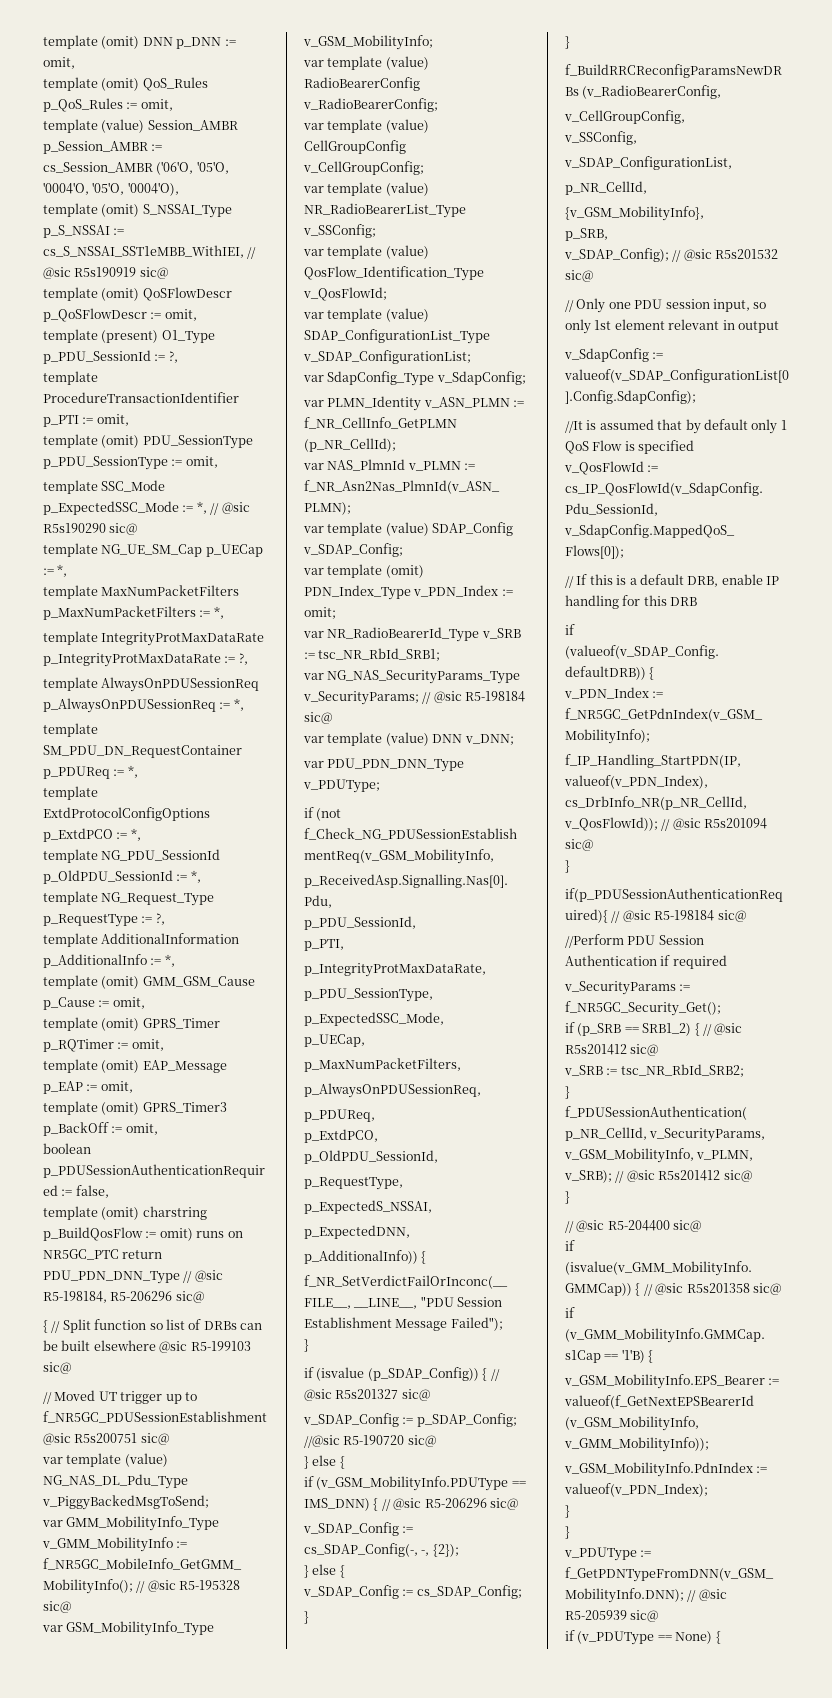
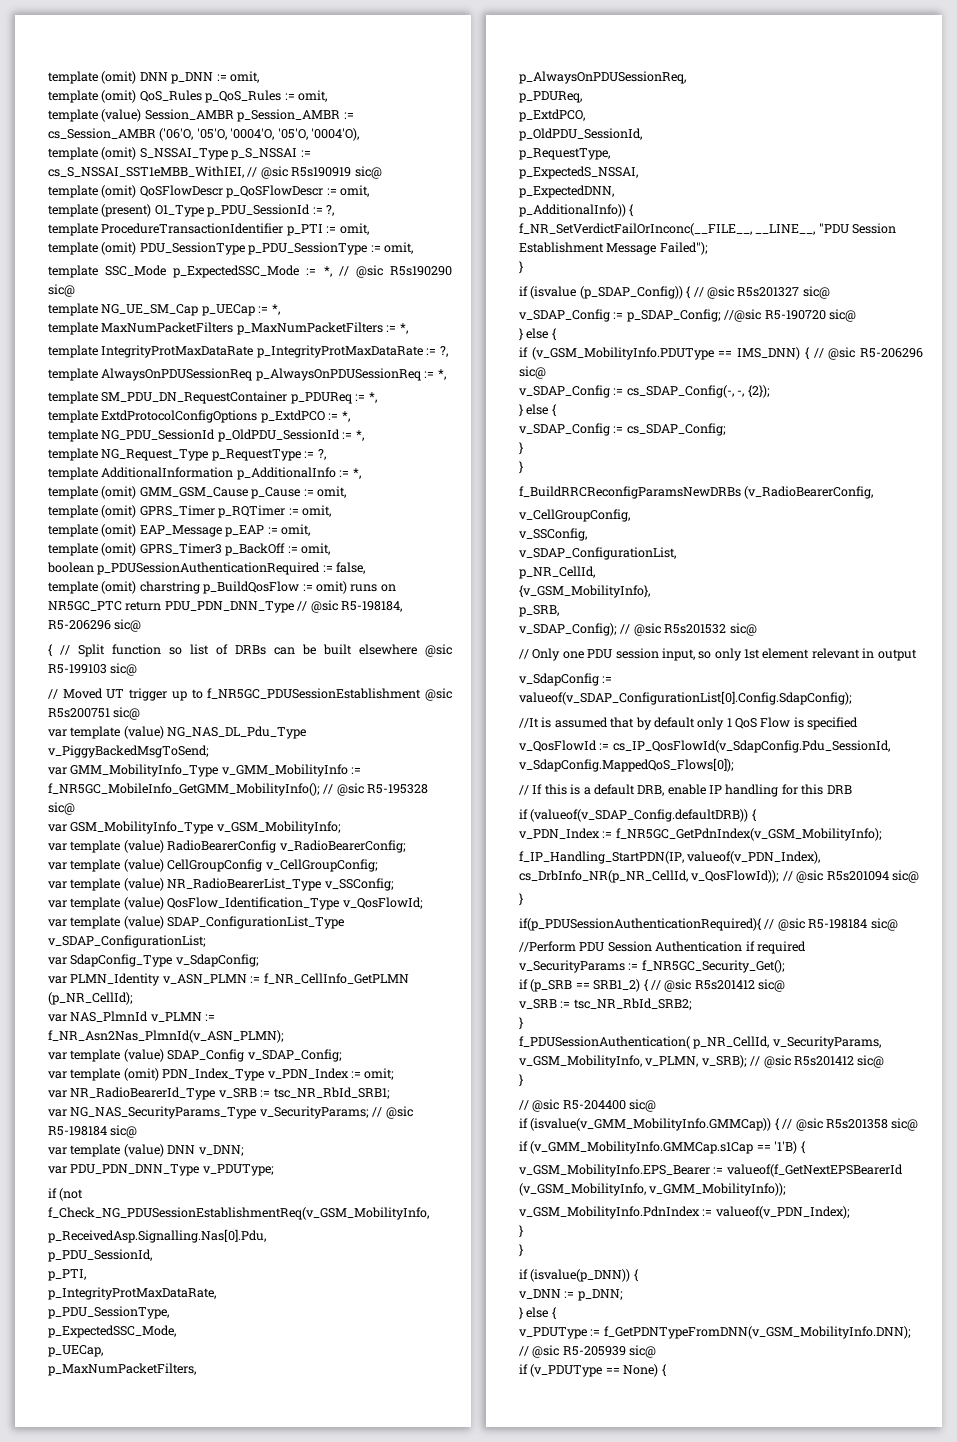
+ if (isvalue(p_DNN)) {
+ v_DNN := p_DNN;
+ } else {

